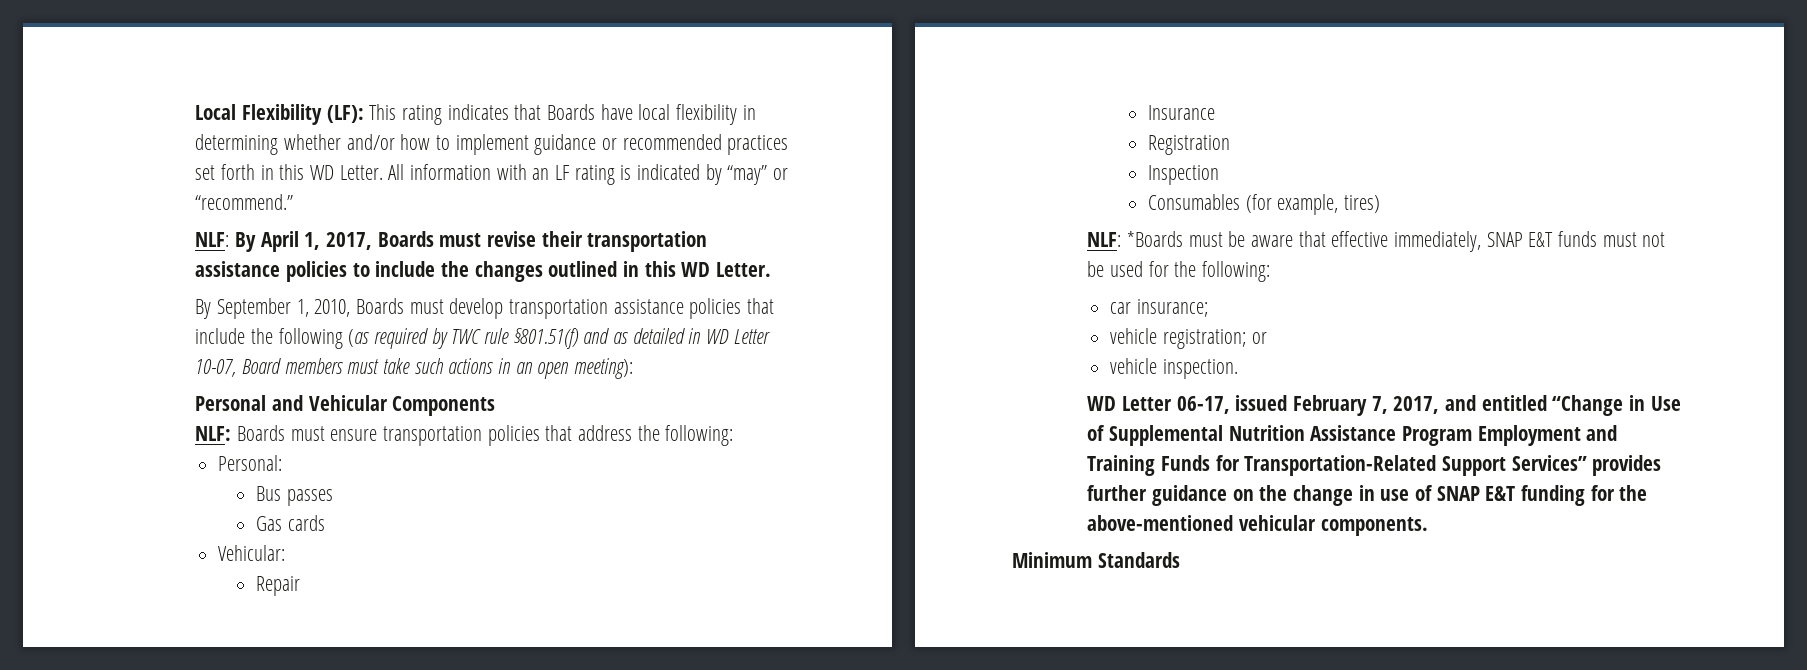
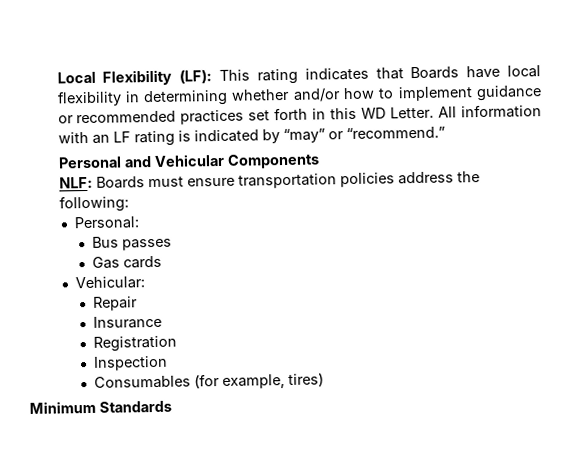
- NLF: By April 1, 2017, Boards must revise their transportation assistance policies to include the changes outlined in this WD Letter.
- By September 1, 2010, Boards must develop transportation assistance policies that include the following (as required by TWC rule §801.51(f) and as detailed in WD Letter 10-07, Board members must take such actions in an open meeting):
- NLF: Boards must ensure transportation policies that address the following:
+ NLF: Boards must ensure transportation policies address the following:
- NLF: *Boards must be aware that effective immediately, SNAP E&T funds must not be used for the following:
- car insurance;
- vehicle registration; or
- vehicle inspection.
- WD Letter 06-17, issued February 7, 2017, and entitled “Change in Use of Supplemental Nutrition Assistance Program Employment and Training Funds for Transportation-Related Support Services” provides further guidance on the change in use of SNAP E&T funding for the above-mentioned vehicular components.

